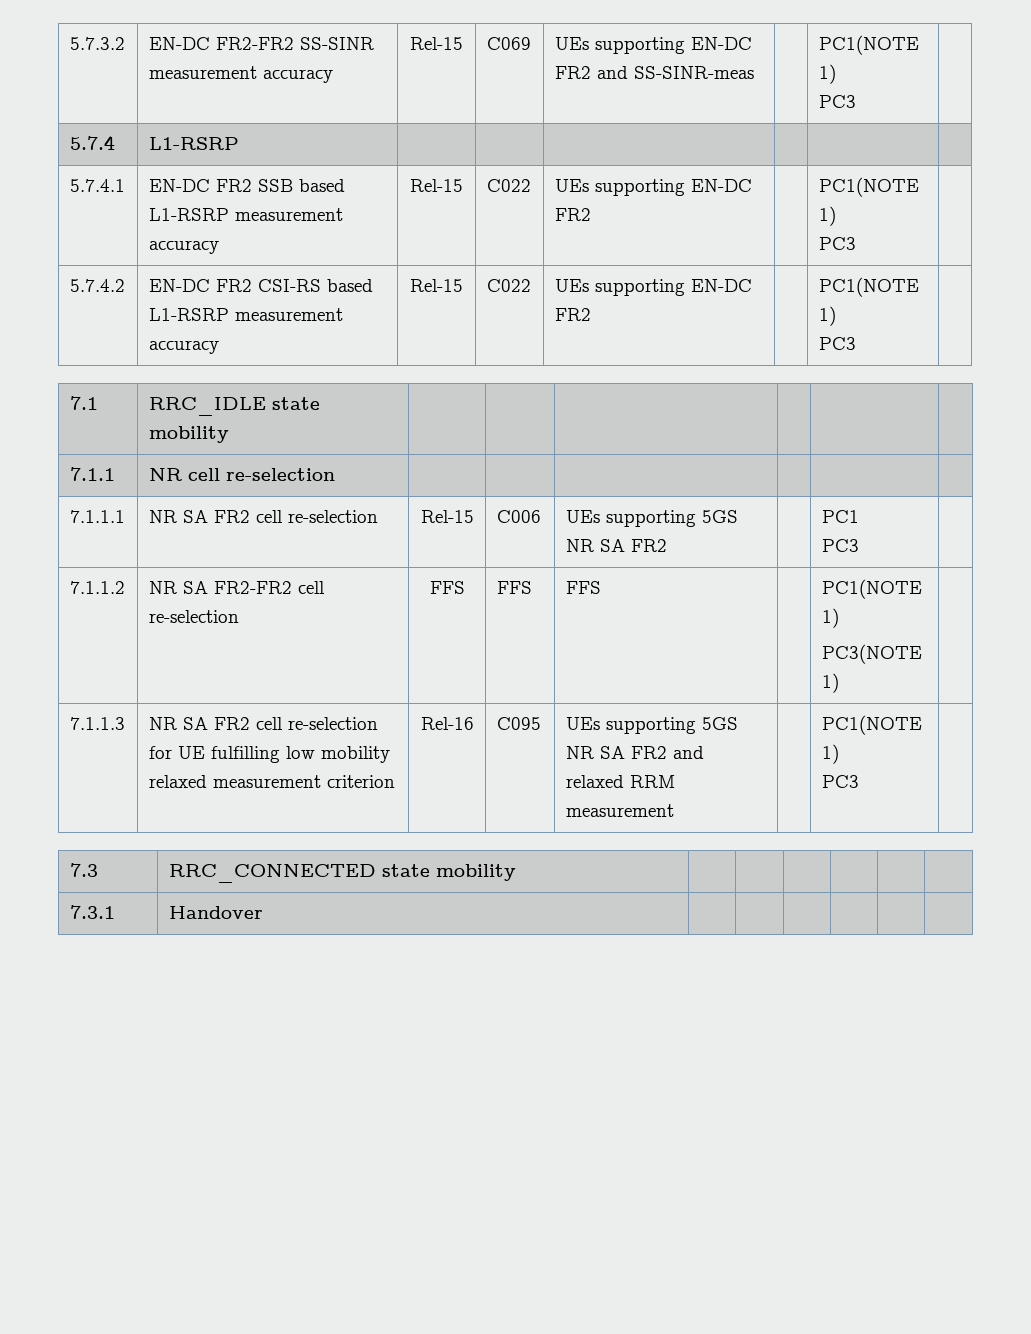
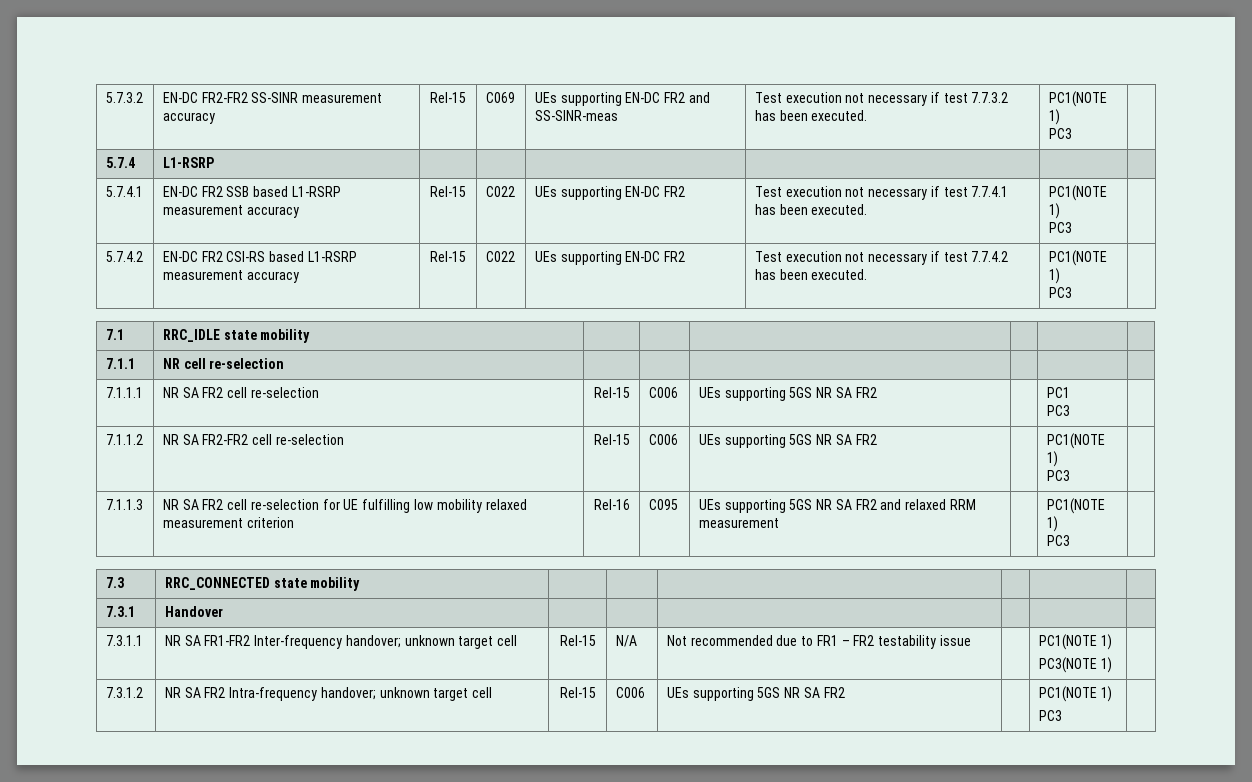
- 5.7.3.2 | EN-DC FR2-FR2 SS-SINR measurement accuracy | Rel-15 | C069 | UEs supporting EN-DC FR2 and SS-SINR-meas | | PC1(NOTE 1)
+ 5.7.3.2 | EN-DC FR2-FR2 SS-SINR measurement accuracy | Rel-15 | C069 | UEs supporting EN-DC FR2 and SS-SINR-meas | Test execution not necessary if test 7.7.3.2 has been executed. | PC1(NOTE 1)
- 5.7.4.1 | EN-DC FR2 SSB based L1-RSRP measurement accuracy | Rel-15 | C022 | UEs supporting EN-DC FR2 | | PC1(NOTE 1)
+ 5.7.4.1 | EN-DC FR2 SSB based L1-RSRP measurement accuracy | Rel-15 | C022 | UEs supporting EN-DC FR2 | Test execution not necessary if test 7.7.4.1 has been executed. | PC1(NOTE 1)
- 5.7.4.2 | EN-DC FR2 CSI-RS based L1-RSRP measurement accuracy | Rel-15 | C022 | UEs supporting EN-DC FR2 | | PC1(NOTE 1)
+ 5.7.4.2 | EN-DC FR2 CSI-RS based L1-RSRP measurement accuracy | Rel-15 | C022 | UEs supporting EN-DC FR2 | Test execution not necessary if test 7.7.4.2 has been executed. | PC1(NOTE 1)
- 7.1.1.2 | NR SA FR2-FR2 cell re-selection | FFS | FFS | FFS | | PC1(NOTE 1)
- PC3(NOTE 1) |
+ 7.1.1.2 | NR SA FR2-FR2 cell re-selection | Rel-15 | C006 | UEs supporting 5GS NR SA FR2 | | PC1(NOTE 1)
+ PC3 |
+ 7.3.1.1 | NR SA FR1-FR2 Inter-frequency handover; unknown target cell | Rel-15 | N/A | Not recommended due to FR1 – FR2 testability issue | | PC1(NOTE 1)
+ PC3(NOTE 1) |
+ 7.3.1.2 | NR SA FR2 Intra-frequency handover; unknown target cell | Rel-15 | C006 | UEs supporting 5GS NR SA FR2 | | PC1(NOTE 1)
+ PC3 |

